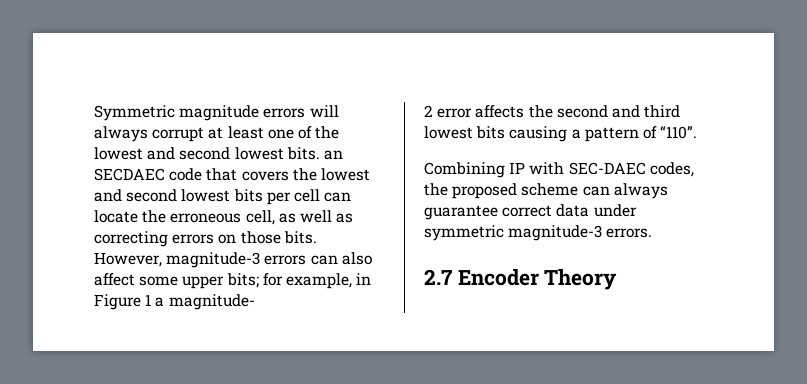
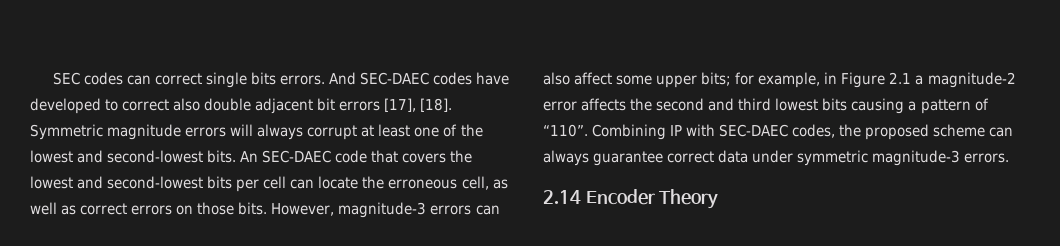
+ SEC codes can correct single bits errors. And SEC-DAEC codes have developed to correct also double adjacent bit errors [17], [18].
- Symmetric magnitude errors will always corrupt at least one of the lowest and second lowest bits. an SECDAEC code that covers the lowest and second lowest bits per cell can locate the erroneous cell, as well as correcting errors on those bits.
+ Symmetric magnitude errors will always corrupt at least one of the lowest and second-lowest bits. An SEC-DAEC code that covers the lowest and second-lowest bits per cell can locate the erroneous cell, as well as correct errors on those bits.
- However, magnitude-3 errors can also affect some upper bits; for example, in Figure 1 a magnitude-
- 2 error affects the second and third lowest bits causing a pattern of “110”.
- Combining IP with SEC-DAEC codes, the proposed scheme can always guarantee correct data under symmetric magnitude-3 errors.
+ However, magnitude-3 errors can also affect some upper bits; for example, in Figure 2.1 a magnitude-2 error affects the second and third lowest bits causing a pattern of “110”. Combining IP with SEC-DAEC codes, the proposed scheme can always guarantee correct data under symmetric magnitude-3 errors.
- 2.7 Encoder Theory
+ 2.14 Encoder Theory

